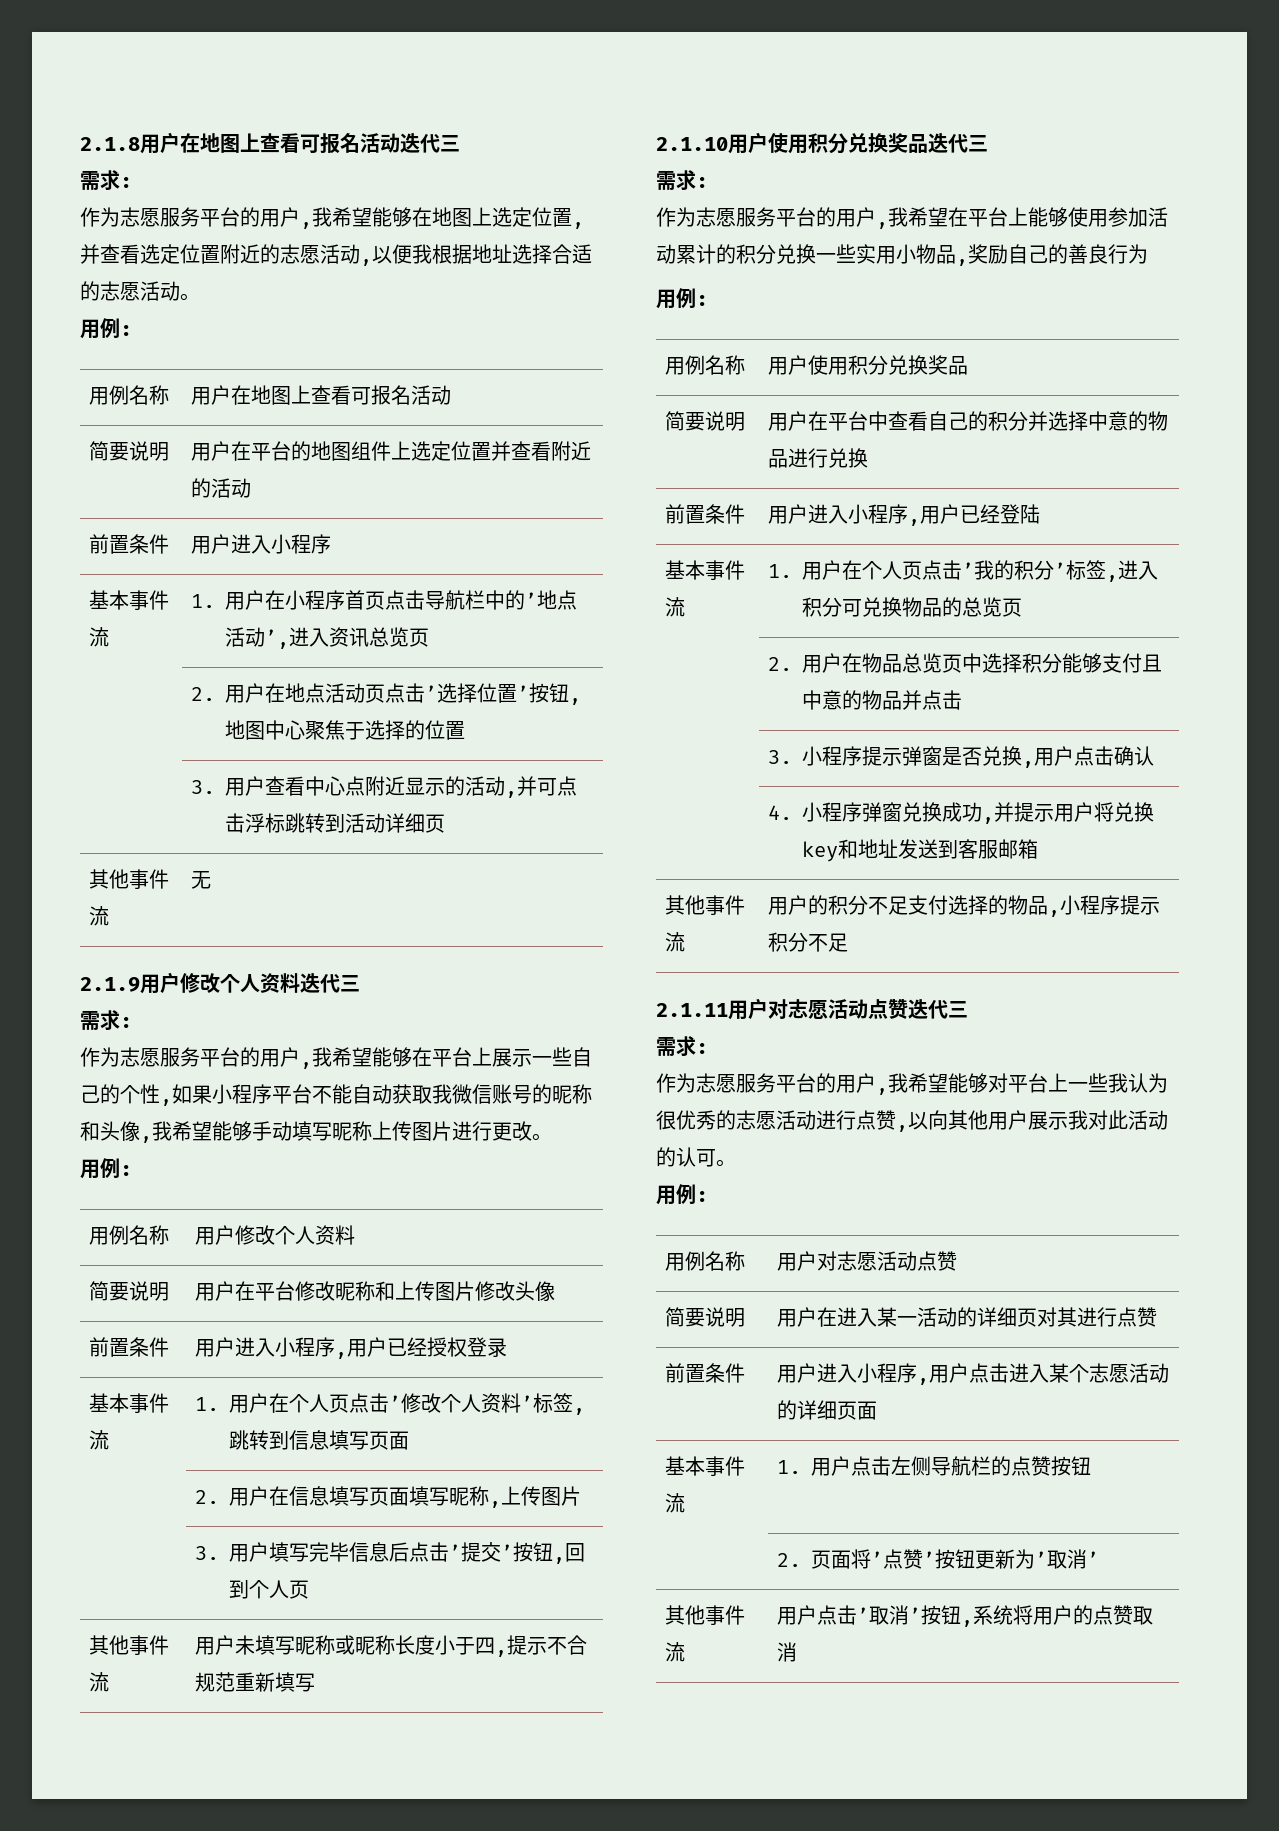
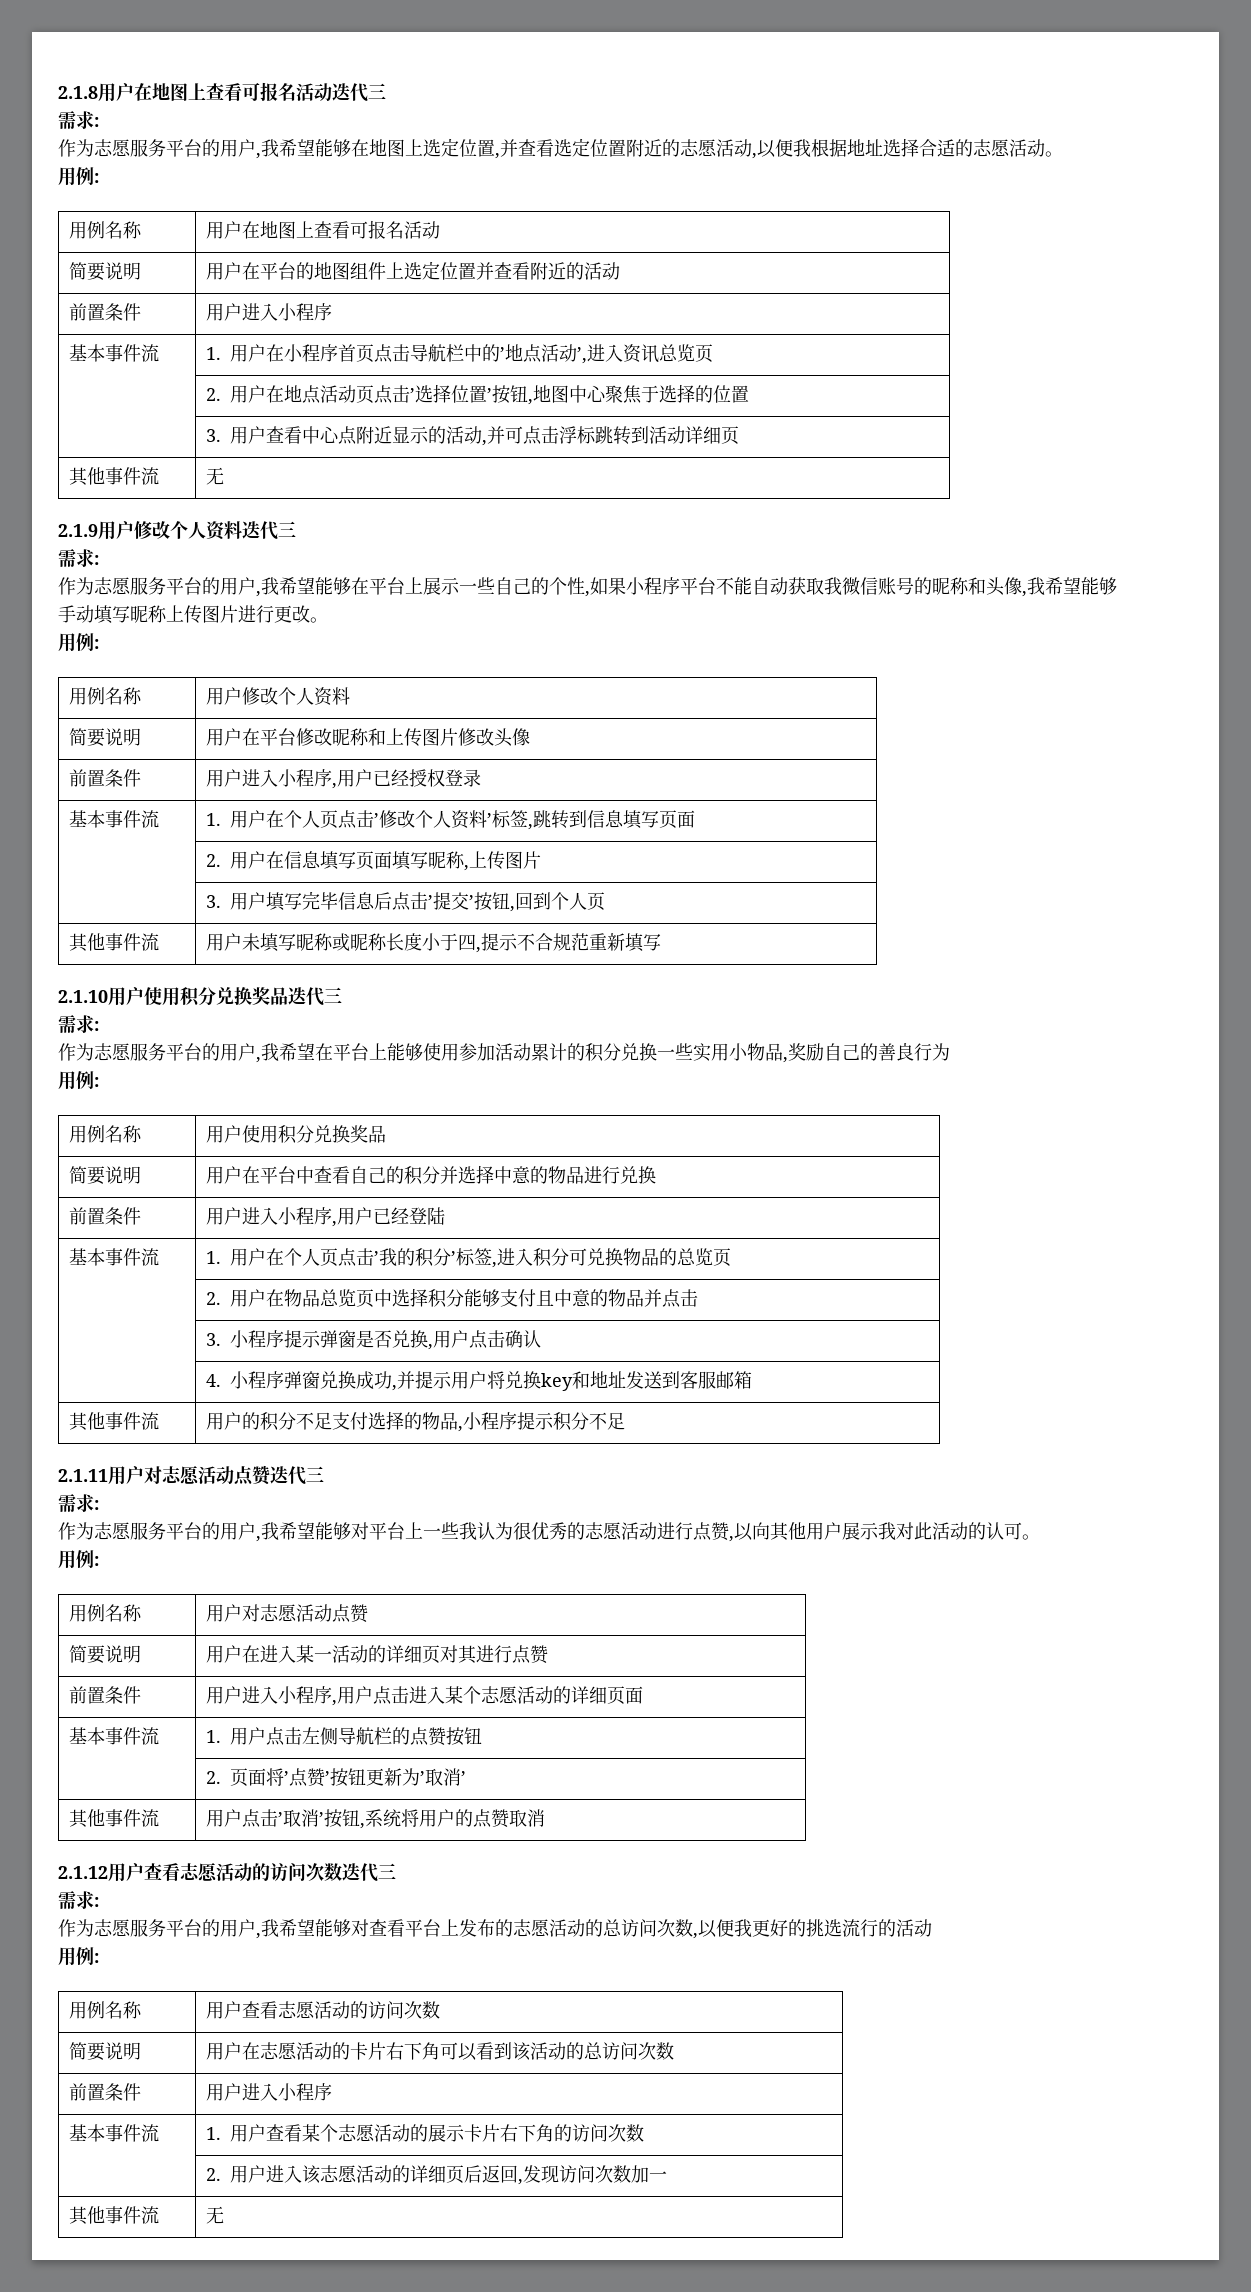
+ 2.1.12用户查看志愿活动的访问次数迭代三
+ 需求:
+ 作为志愿服务平台的用户,我希望能够对查看平台上发布的志愿活动的总访问次数,以便我更好的挑选流行的活动
+ 用例:
+ 用例名称 | 用户查看志愿活动的访问次数
+ 简要说明 | 用户在志愿活动的卡片右下角可以看到该活动的总访问次数
+ 前置条件 | 用户进入小程序
+ 基本事件流 | 1.用户查看某个志愿活动的展示卡片右下角的访问次数
+ | 2.用户进入该志愿活动的详细页后返回,发现访问次数加一
+ 其他事件流 | 无

